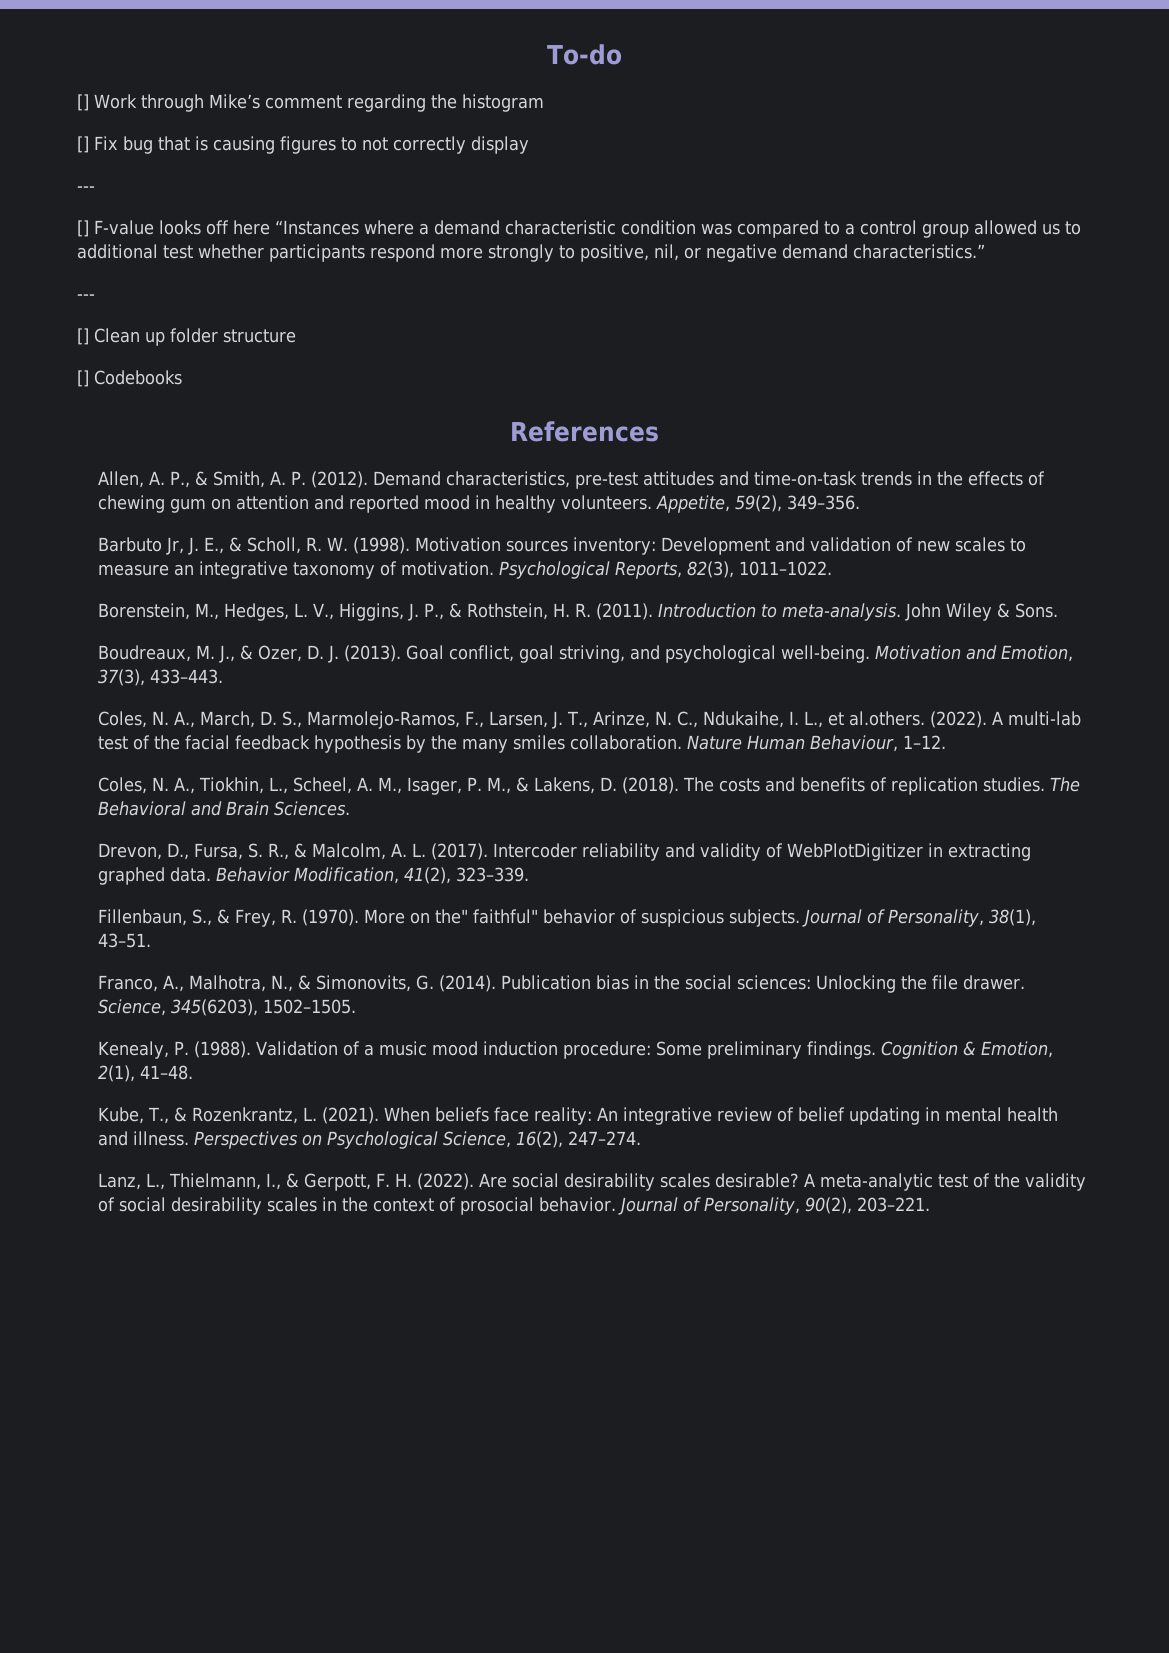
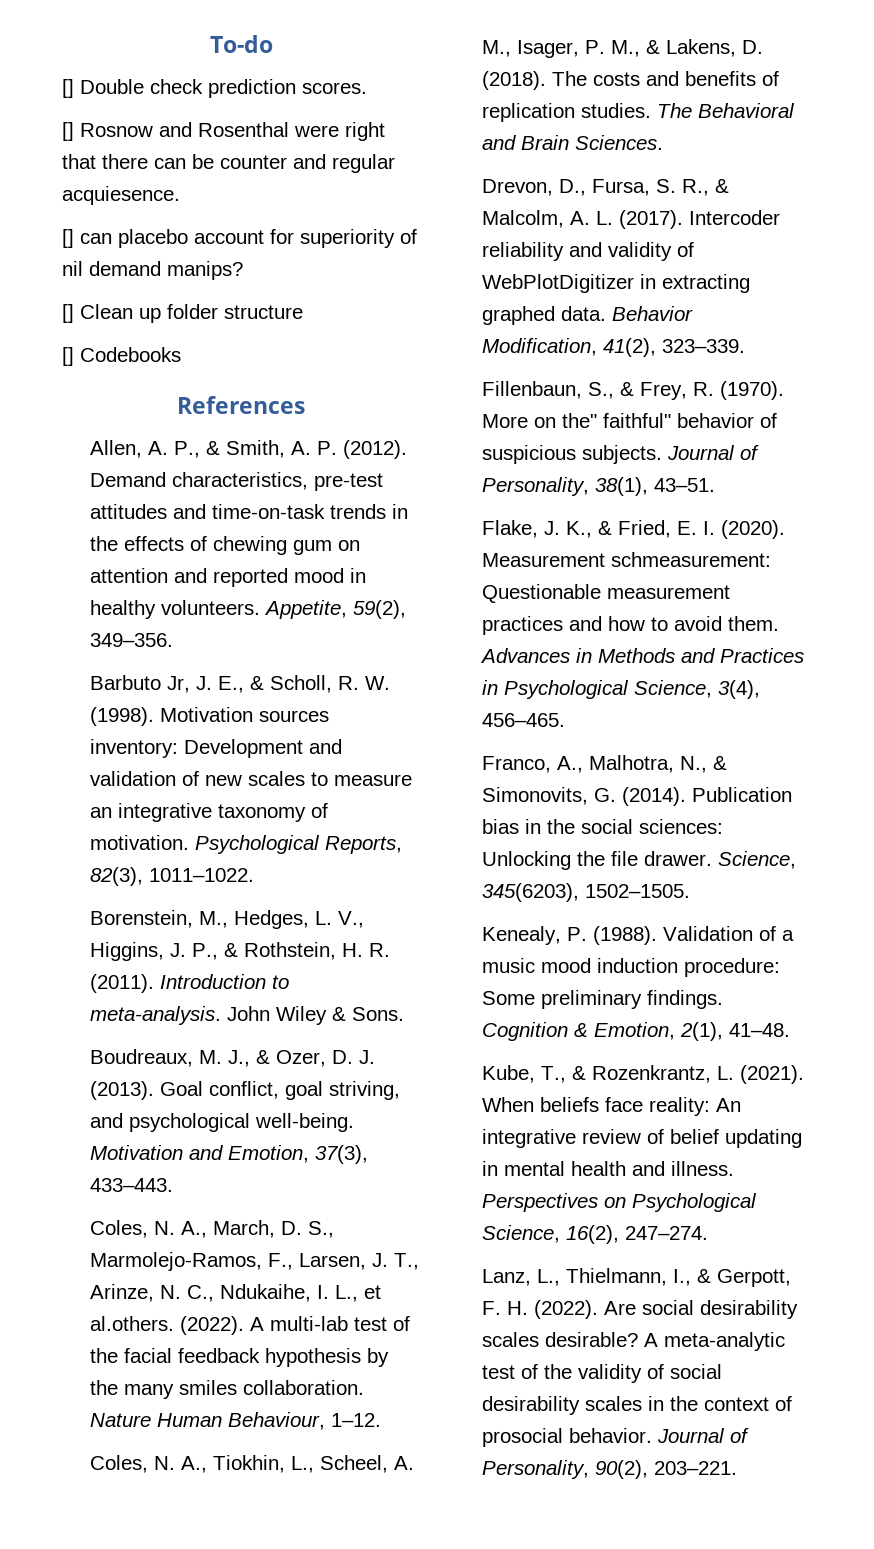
- [] Work through Mike’s comment regarding the histogram
- [] Fix bug that is causing figures to not correctly display
- ---
- [] F-value looks off here “Instances where a demand characteristic condition was compared to a control group allowed us to additional test whether participants respond more strongly to positive, nil, or negative demand characteristics.”
- ---
+ [] Double check prediction scores.
+ [] Rosnow and Rosenthal were right that there can be counter and regular acquiesence.
+ [] can placebo account for superiority of nil demand manips?
+ Flake, J. K., & Fried, E. I. (2020). Measurement schmeasurement: Questionable measurement practices and how to avoid them. Advances in Methods and Practices in Psychological Science, 3(4), 456–465.

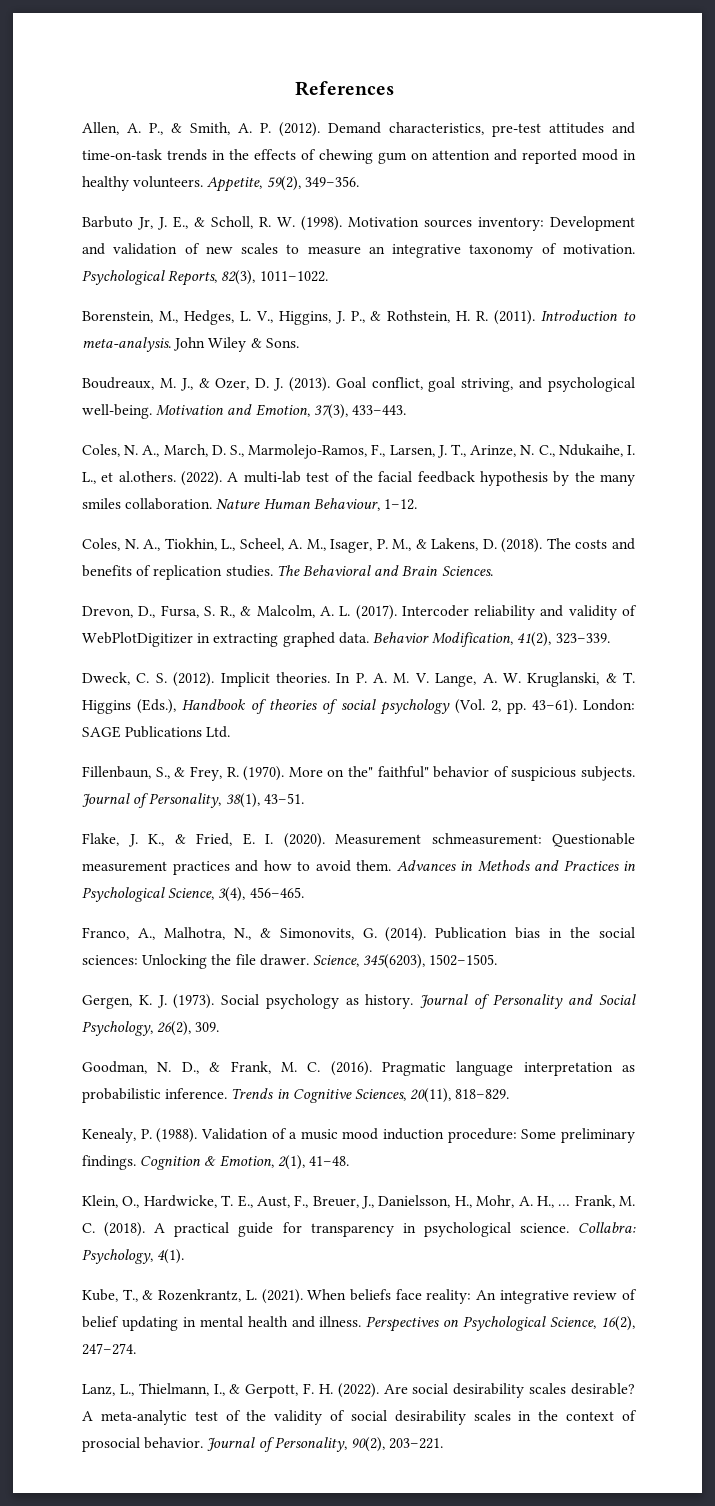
- To-do
- [] Double check prediction scores.
- [] Rosnow and Rosenthal were right that there can be counter and regular acquiesence.
- [] can placebo account for superiority of nil demand manips?
- [] Clean up folder structure
- [] Codebooks
+ Dweck, C. S. (2012). Implicit theories. In P. A. M. V. Lange, A. W. Kruglanski, & T. Higgins (Eds.), Handbook of theories of social psychology (Vol. 2, pp. 43–61). London: SAGE Publications Ltd.
+ Gergen, K. J. (1973). Social psychology as history. Journal of Personality and Social Psychology, 26(2), 309.
+ Goodman, N. D., & Frank, M. C. (2016). Pragmatic language interpretation as probabilistic inference. Trends in Cognitive Sciences, 20(11), 818–829.
+ Klein, O., Hardwicke, T. E., Aust, F., Breuer, J., Danielsson, H., Mohr, A. H., … Frank, M. C. (2018). A practical guide for transparency in psychological science. Collabra: Psychology, 4(1).

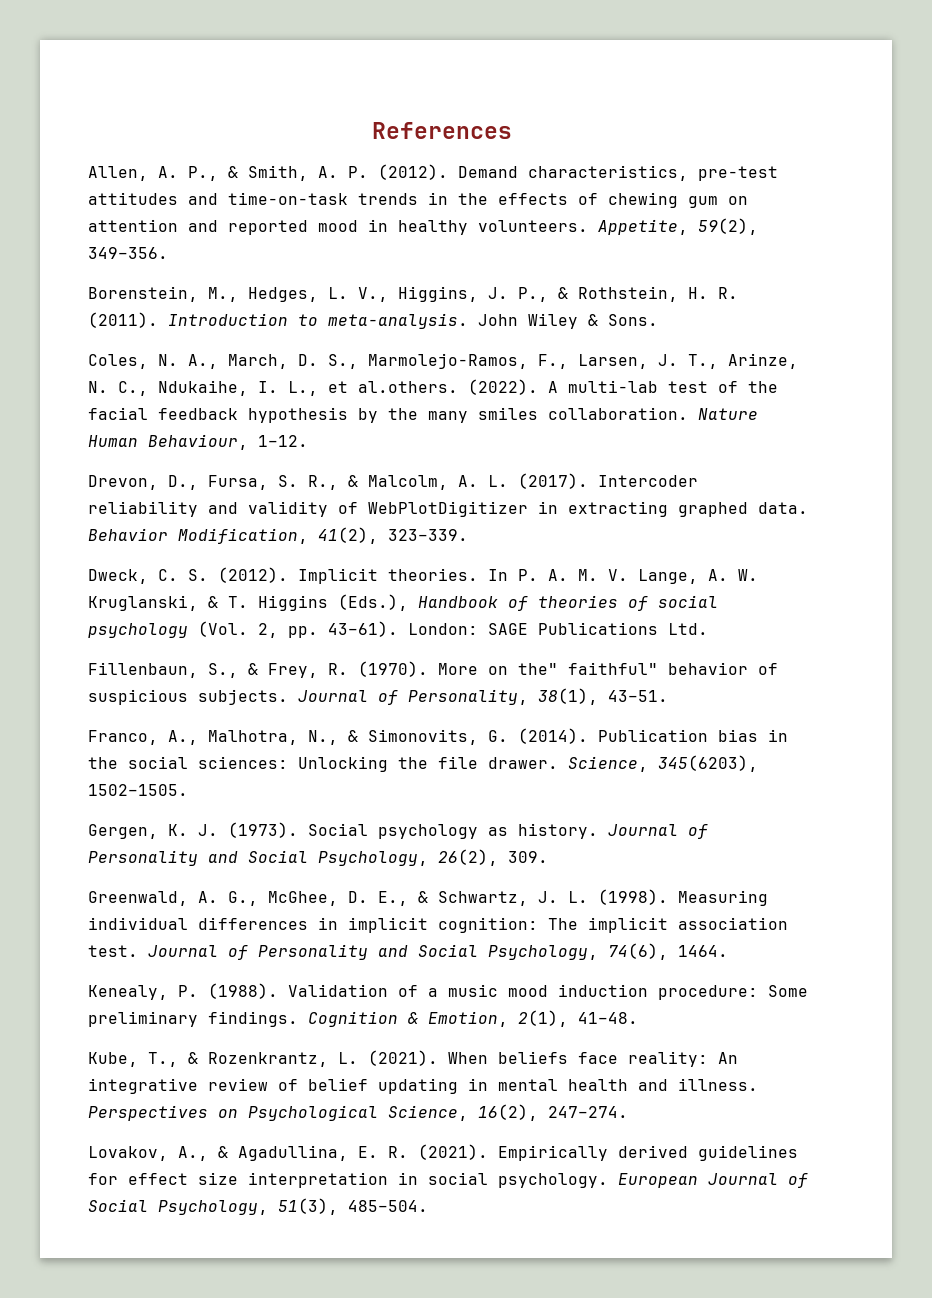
- Barbuto Jr, J. E., & Scholl, R. W. (1998). Motivation sources inventory: Development and validation of new scales to measure an integrative taxonomy of motivation. Psychological Reports, 82(3), 1011–1022.
- Boudreaux, M. J., & Ozer, D. J. (2013). Goal conflict, goal striving, and psychological well-being. Motivation and Emotion, 37(3), 433–443.
- Coles, N. A., Tiokhin, L., Scheel, A. M., Isager, P. M., & Lakens, D. (2018). The costs and benefits of replication studies. The Behavioral and Brain Sciences.
- Flake, J. K., & Fried, E. I. (2020). Measurement schmeasurement: Questionable measurement practices and how to avoid them. Advances in Methods and Practices in Psychological Science, 3(4), 456–465.
- Goodman, N. D., & Frank, M. C. (2016). Pragmatic language interpretation as probabilistic inference. Trends in Cognitive Sciences, 20(11), 818–829.
+ Greenwald, A. G., McGhee, D. E., & Schwartz, J. L. (1998). Measuring individual differences in implicit cognition: The implicit association test. Journal of Personality and Social Psychology, 74(6), 1464.
- Klein, O., Hardwicke, T. E., Aust, F., Breuer, J., Danielsson, H., Mohr, A. H., … Frank, M. C. (2018). A practical guide for transparency in psychological science. Collabra: Psychology, 4(1).
- Lanz, L., Thielmann, I., & Gerpott, F. H. (2022). Are social desirability scales desirable? A meta-analytic test of the validity of social desirability scales in the context of prosocial behavior. Journal of Personality, 90(2), 203–221.
+ Lovakov, A., & Agadullina, E. R. (2021). Empirically derived guidelines for effect size interpretation in social psychology. European Journal of Social Psychology, 51(3), 485–504.

